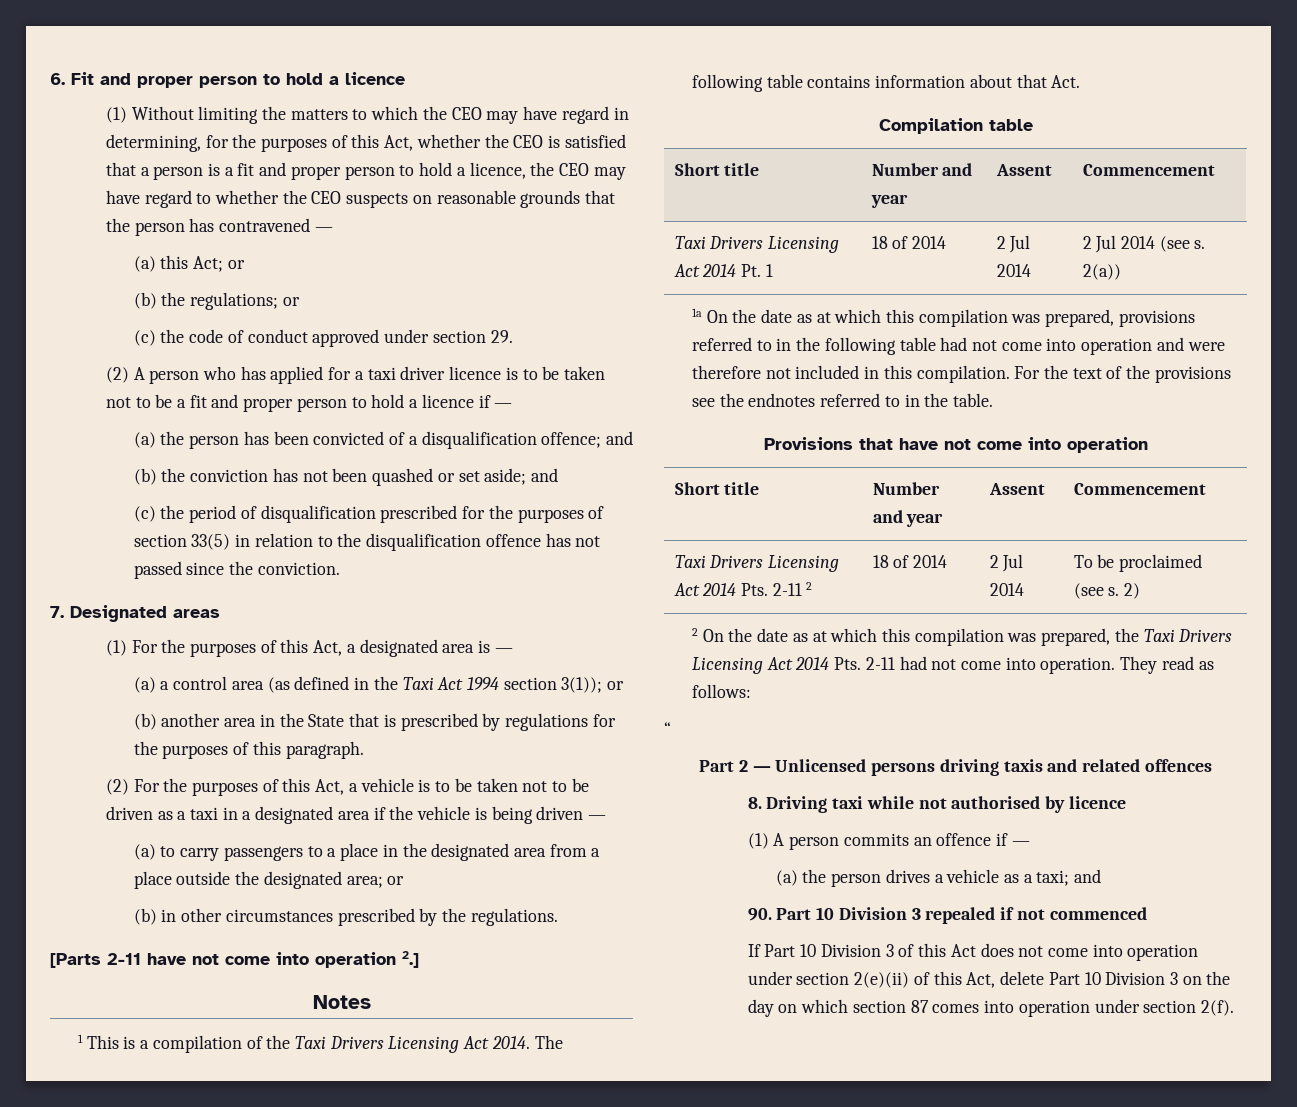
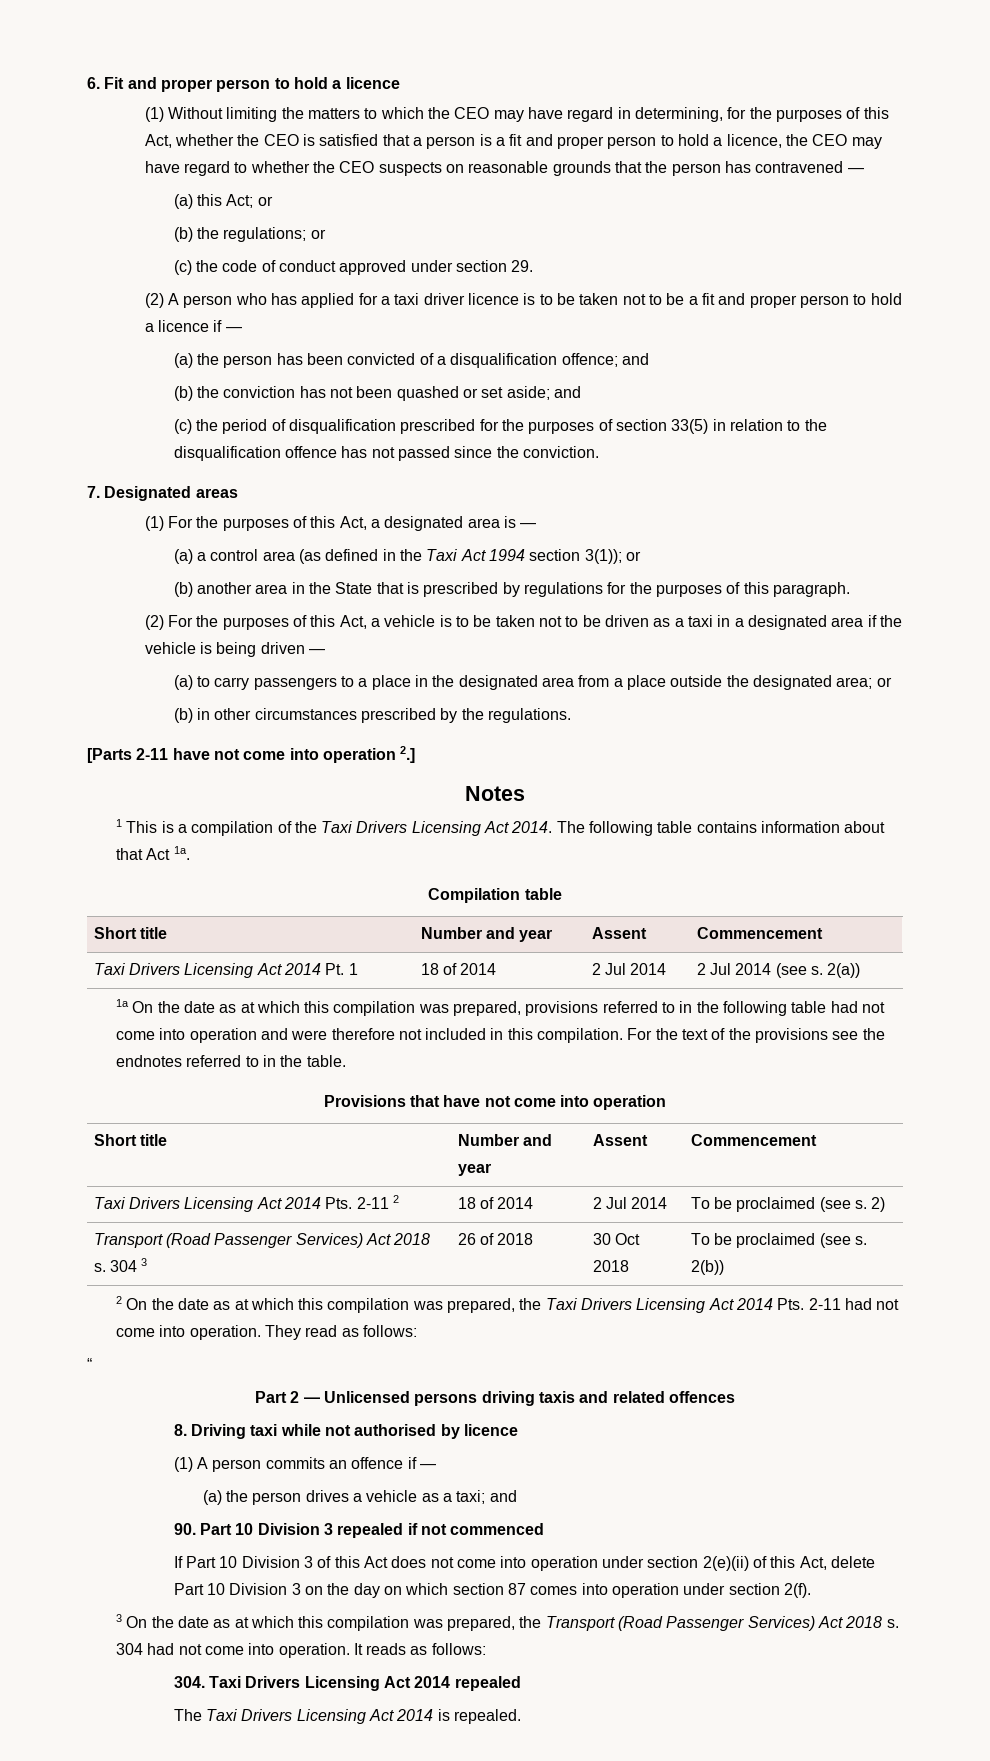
- The following table contains information about that Act.
+ The following table contains information about that Act 1a.
+ Transport (Road Passenger Services) Act 2018 s. 304 3 | 26 of 2018 | 30 Oct 2018 | To be proclaimed (see s. 2(b))
+ 3 On the date as at which this compilation was prepared, the Transport (Road Passenger Services) Act 2018 s. 304 had not come into operation. It reads as follows:
+ 304. Taxi Drivers Licensing Act 2014 repealed
+ The Taxi Drivers Licensing Act 2014 is repealed.

